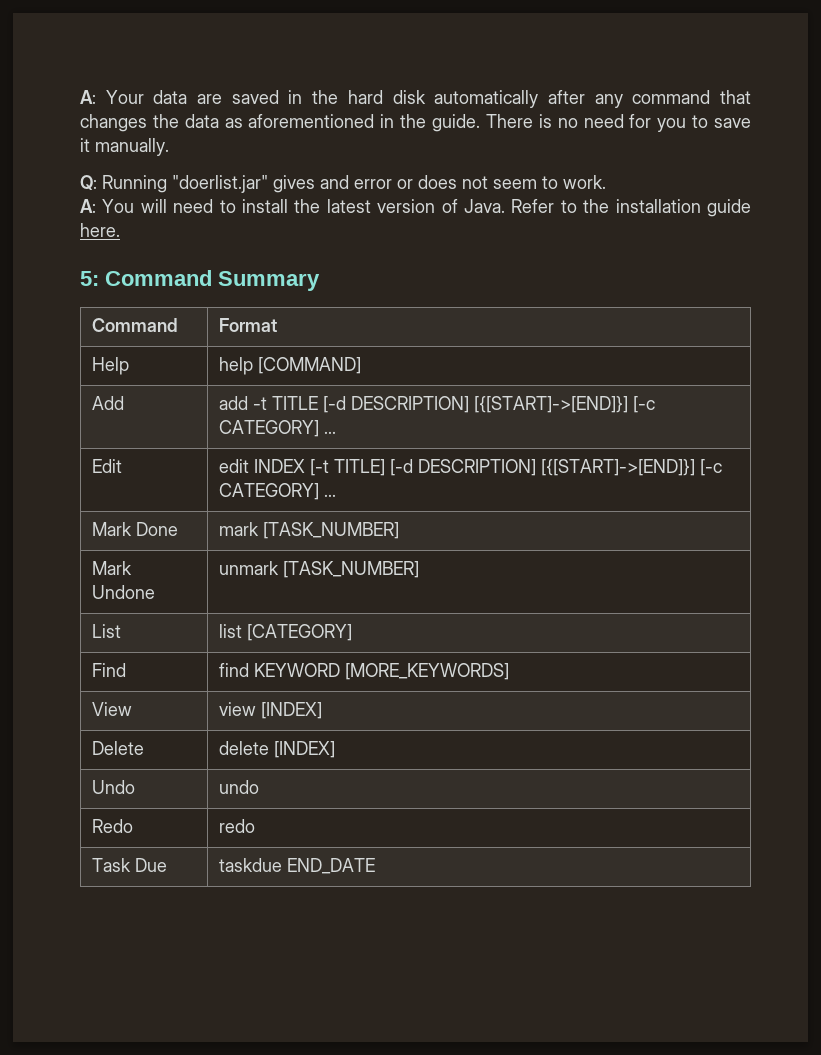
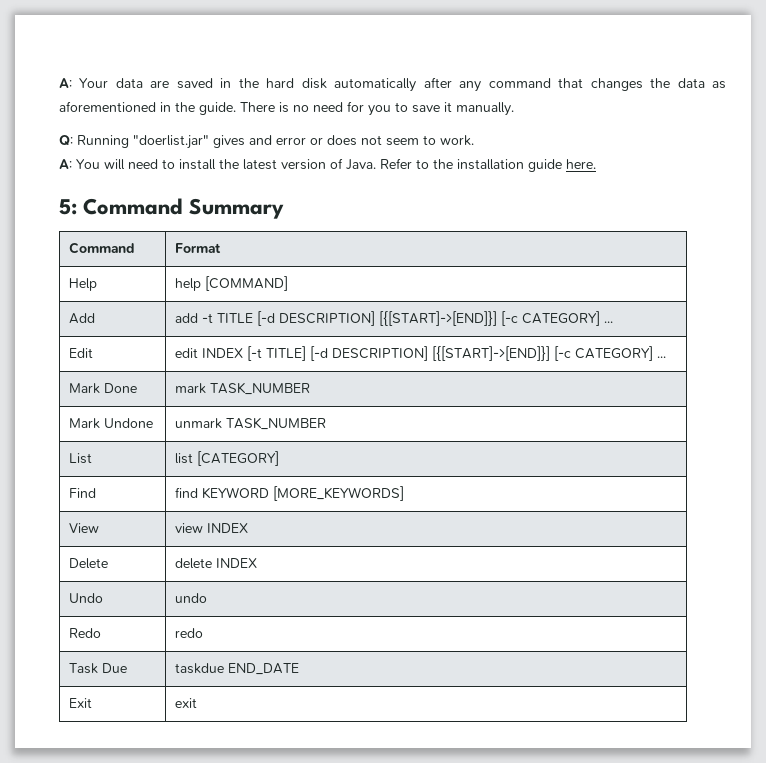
- Mark Done | mark [TASK_NUMBER]
+ Mark Done | mark TASK_NUMBER
- Mark Undone | unmark [TASK_NUMBER]
+ Mark Undone | unmark TASK_NUMBER
- View | view [INDEX]
+ View | view INDEX
- Delete | delete [INDEX]
+ Delete | delete INDEX
+ Exit | exit

